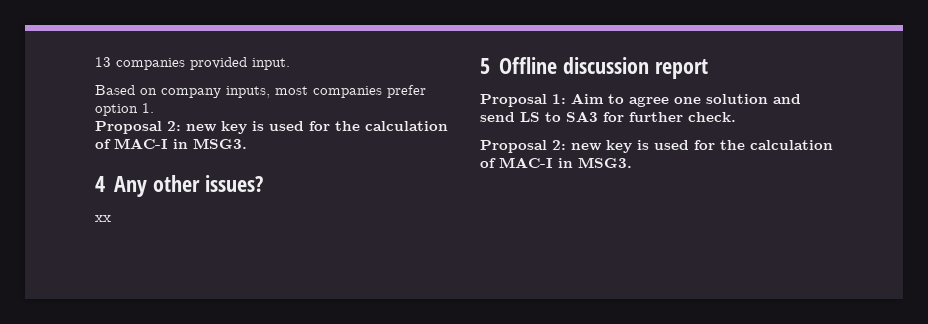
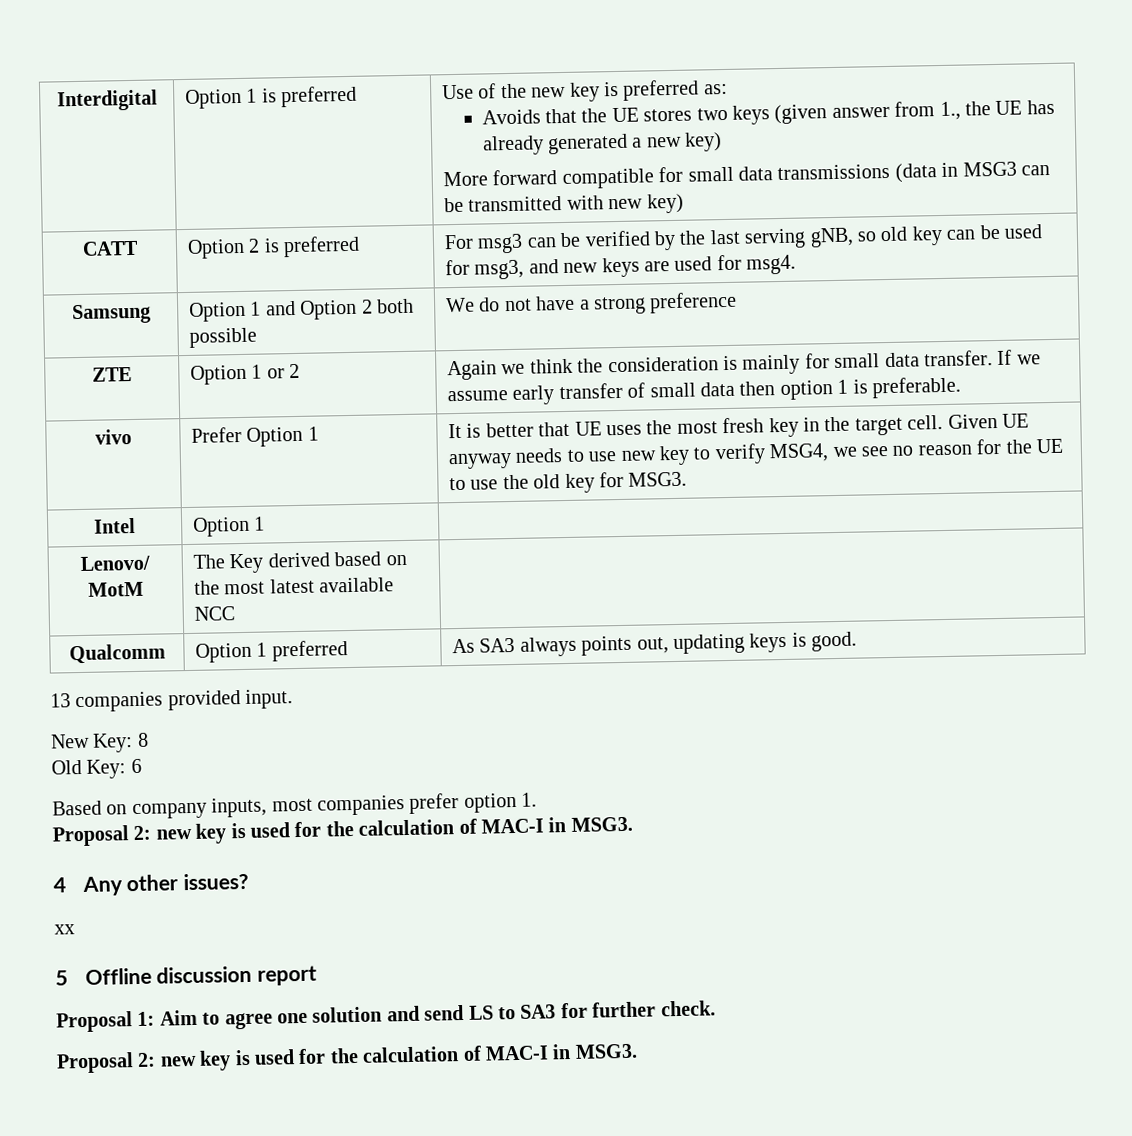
+ Interdigital | Option 1 is preferred | Use of the new key is preferred as:
+ Avoids that the UE stores two keys (given answer from 1., the UE has already generated a new key)
+ More forward compatible for small data transmissions (data in MSG3 can be transmitted with new key)
+ CATT | Option 2 is preferred | For msg3 can be verified by the last serving gNB, so old key can be used for msg3, and new keys are used for msg4.
+ Samsung | Option 1 and Option 2 both possible | We do not have a strong preference
+ ZTE | Option 1 or 2 | Again we think the consideration is mainly for small data transfer. If we assume early transfer of small data then option 1 is preferable.
+ vivo | Prefer Option 1 | It is better that UE uses the most fresh key in the target cell. Given UE anyway needs to use new key to verify MSG4, we see no reason for the UE to use the old key for MSG3.
+ Intel | Option 1 |
+ Lenovo/ MotM | The Key derived based on the most latest available NCC |
+ Qualcomm | Option 1 preferred | As SA3 always points out, updating keys is good.
  13 companies provided input.
+ New Key: 8
+ Old Key: 6

